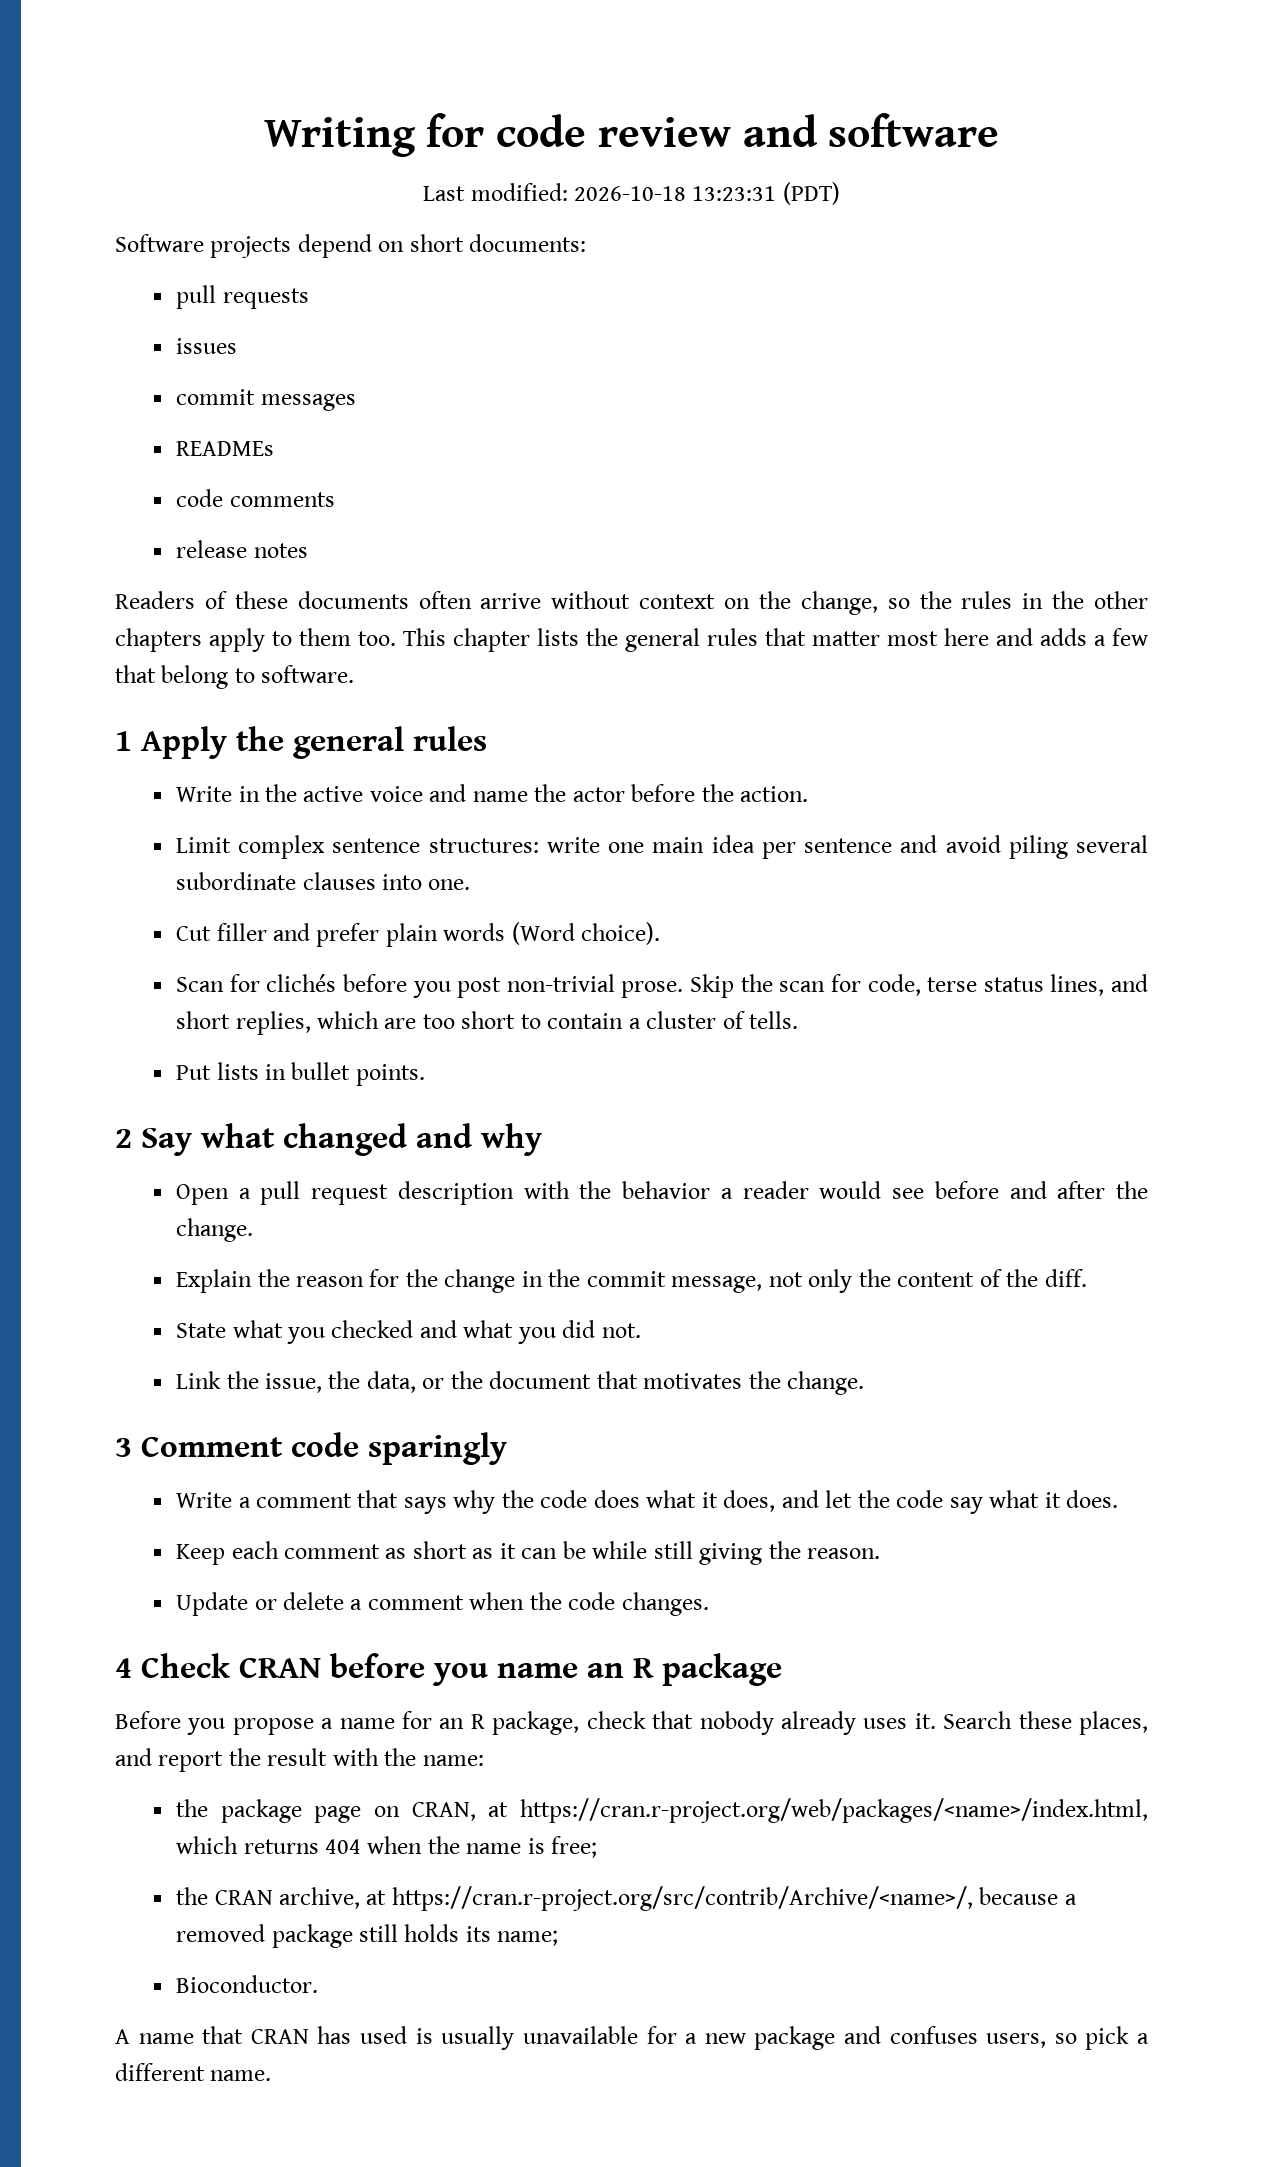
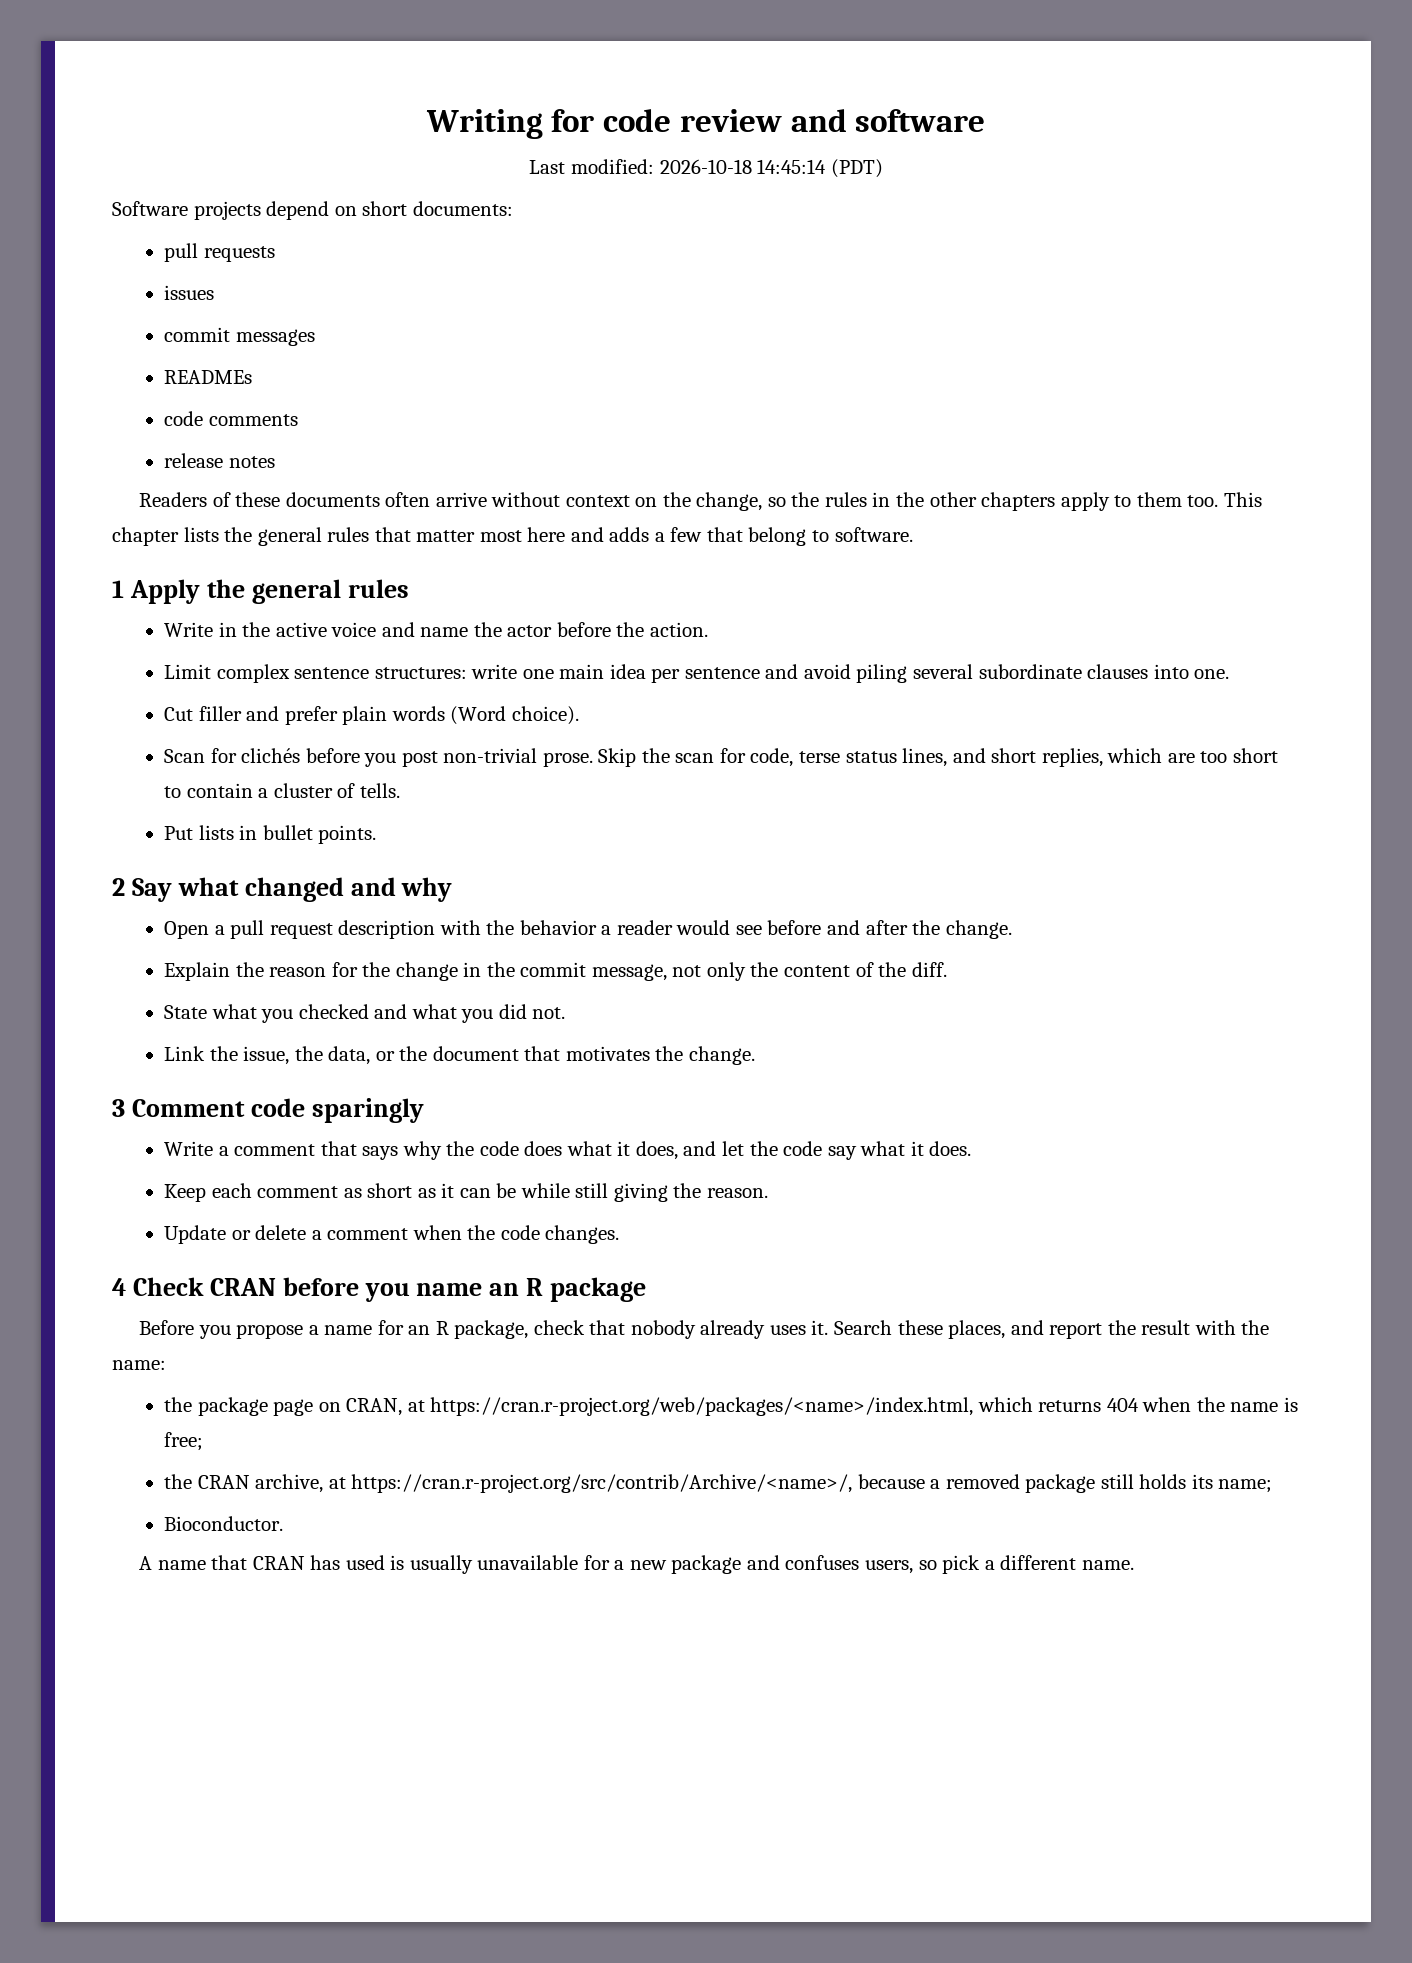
- Last modified: 2026-10-18 13:23:31 (PDT)
+ Last modified: 2026-10-18 14:45:14 (PDT)

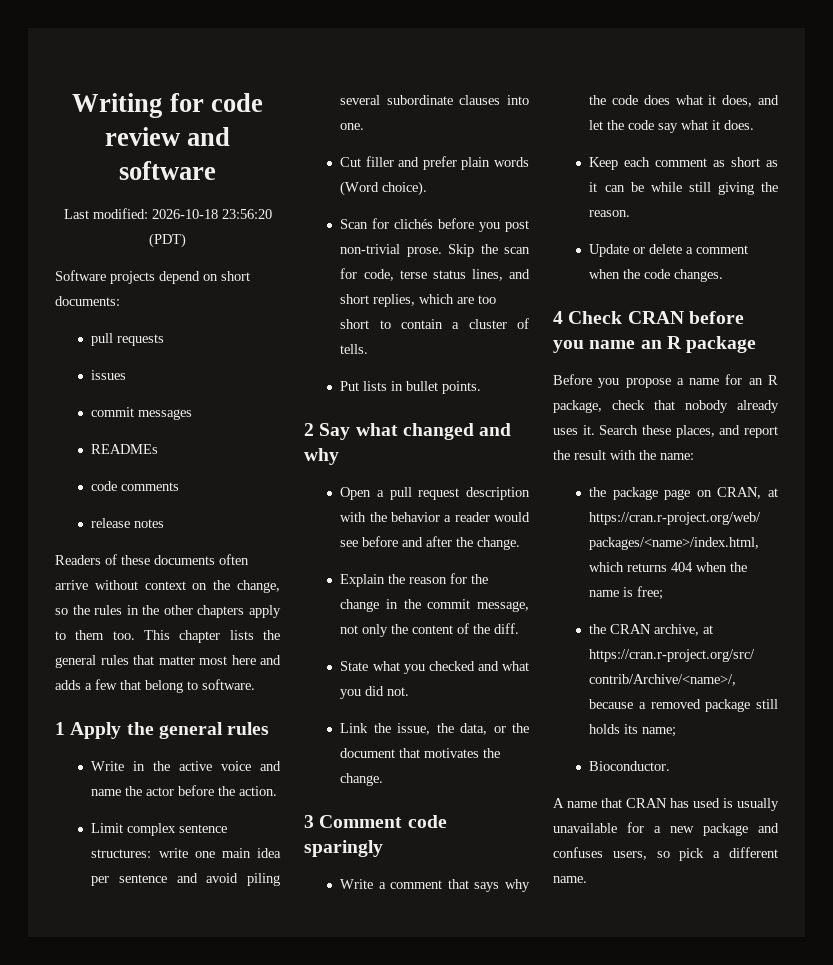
- Last modified: 2026-10-18 14:45:14 (PDT)
+ Last modified: 2026-10-18 23:56:20 (PDT)

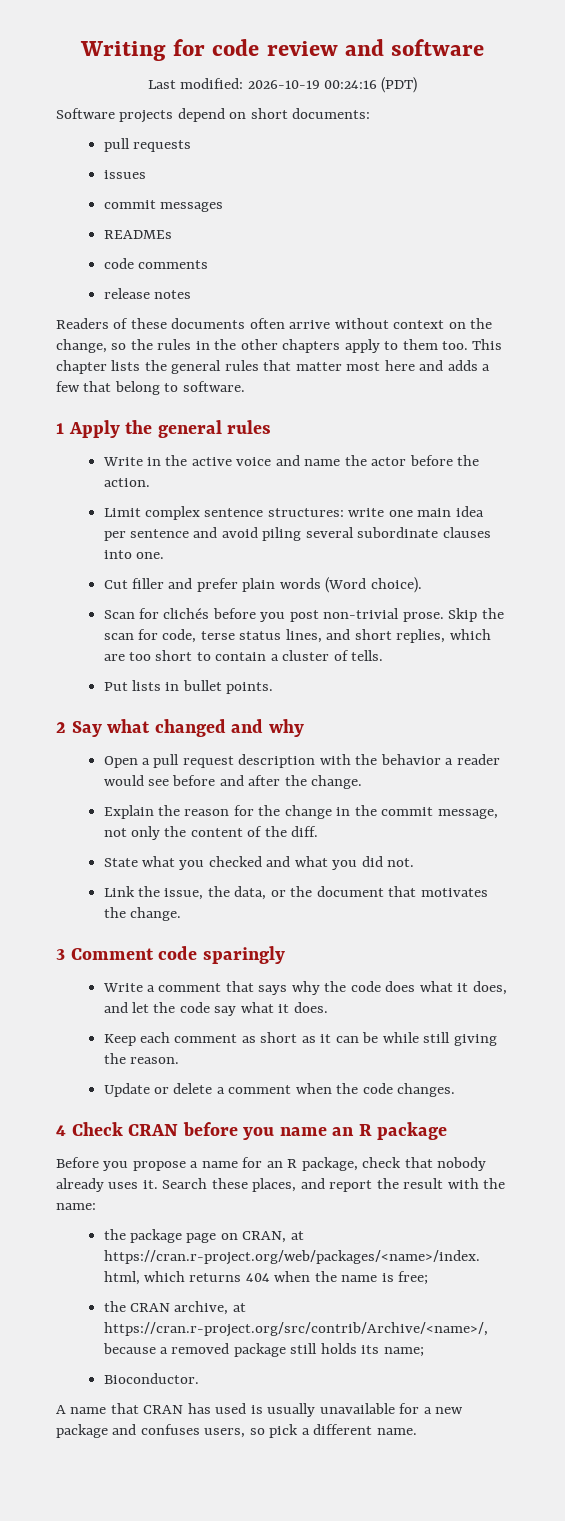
- Last modified: 2026-10-18 23:56:20 (PDT)
+ Last modified: 2026-10-19 00:24:16 (PDT)

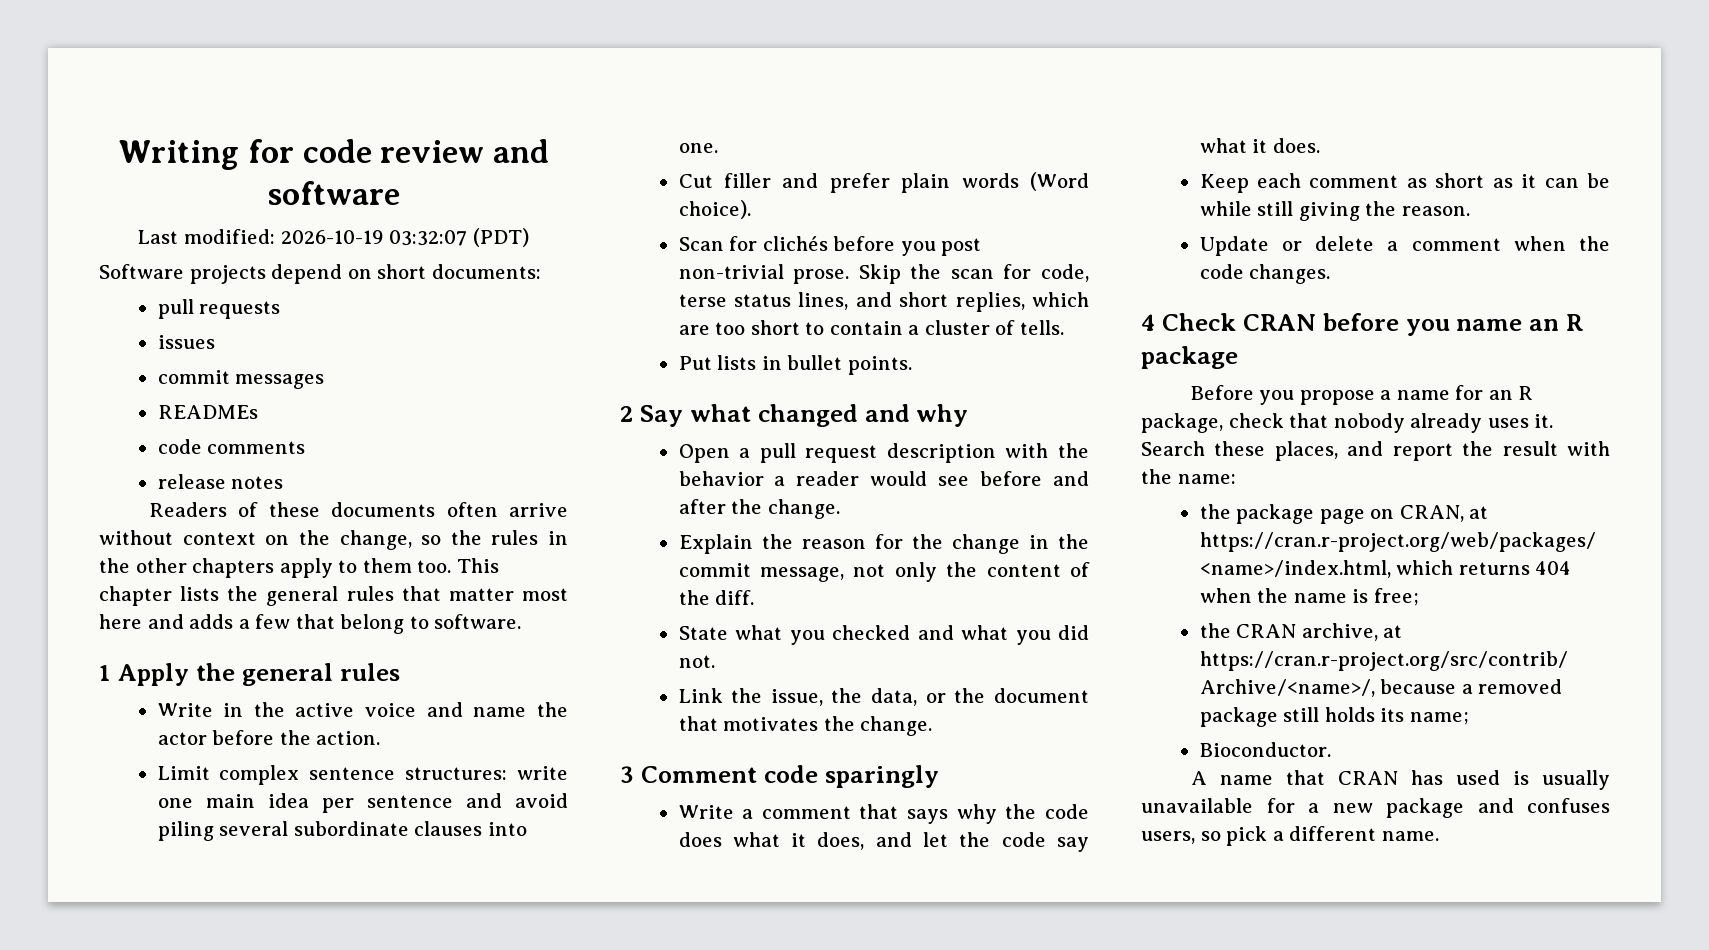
- Last modified: 2026-10-19 00:24:16 (PDT)
+ Last modified: 2026-10-19 03:32:07 (PDT)

